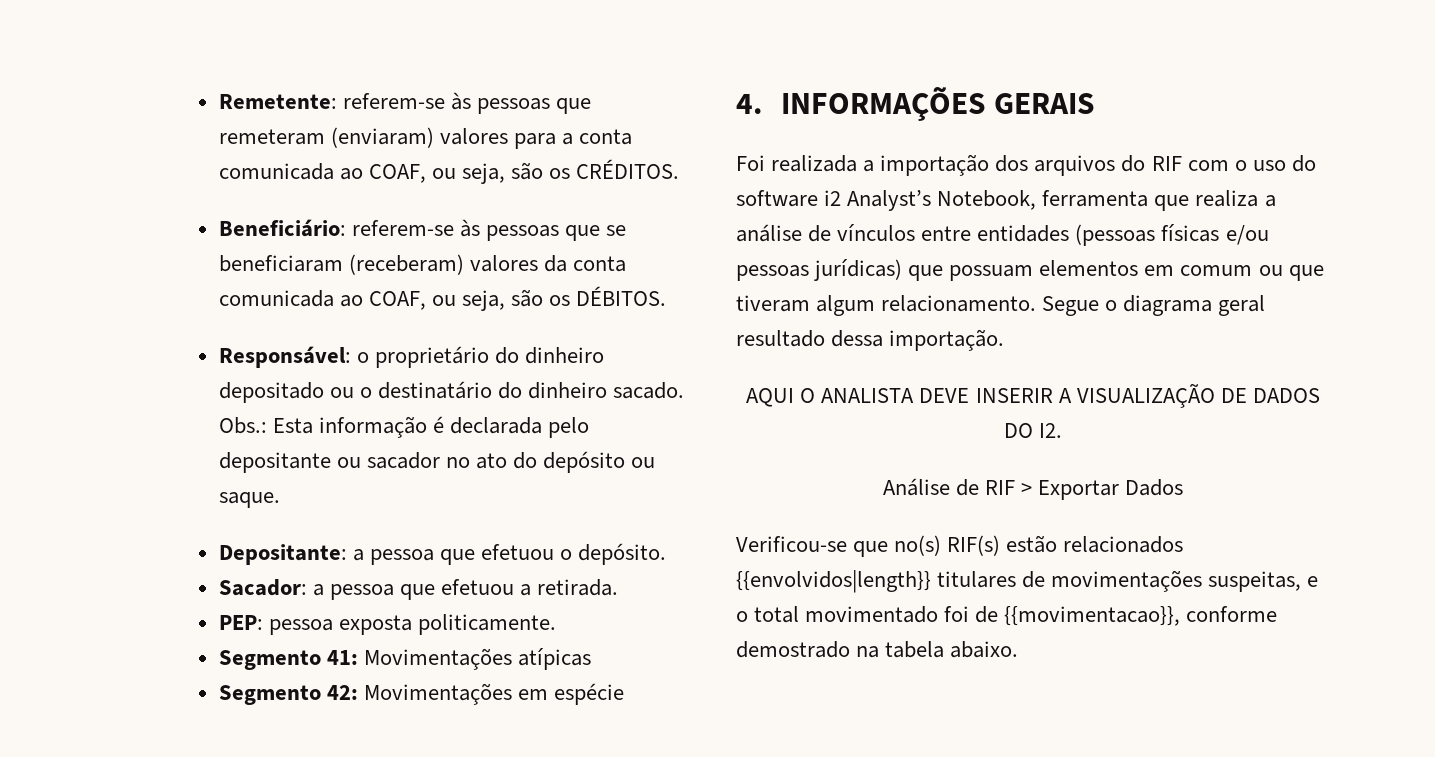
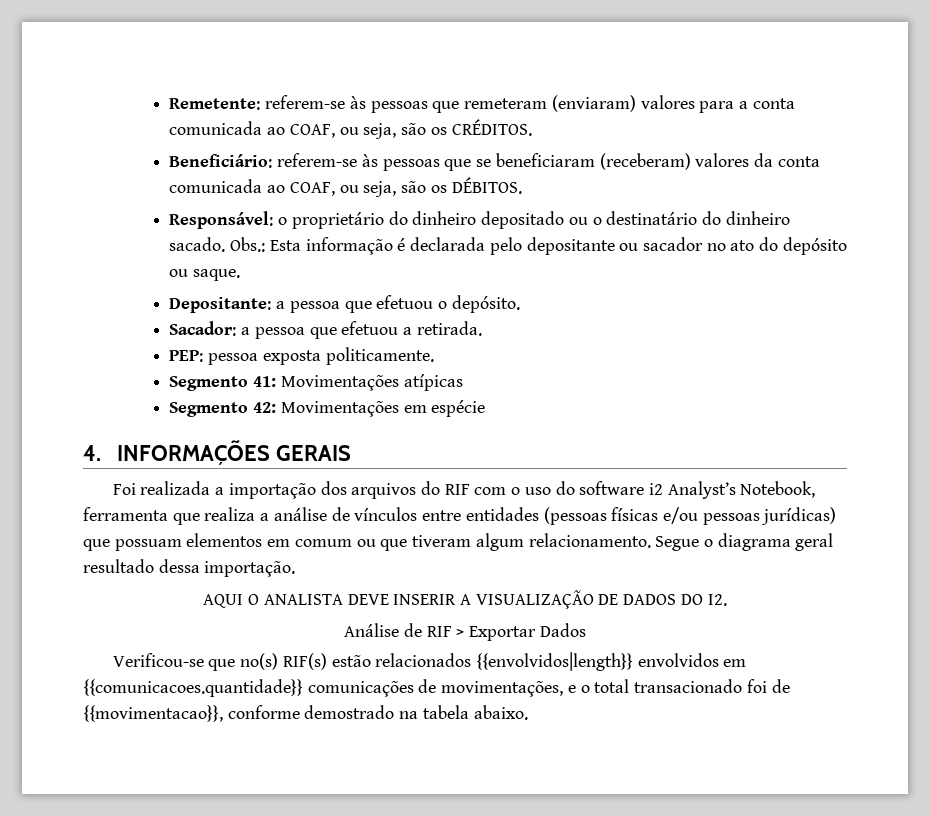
- Verificou-se que no(s) RIF(s) estão relacionados {{envolvidos|length}} titulares de movimentações suspeitas, e o total movimentado foi de {{movimentacao}}, conforme demostrado na tabela abaixo.
+ Verificou-se que no(s) RIF(s) estão relacionados {{envolvidos|length}} envolvidos em {{comunicacoes.quantidade}} comunicações de movimentações, e o total transacionado foi de {{movimentacao}}, conforme demostrado na tabela abaixo.

